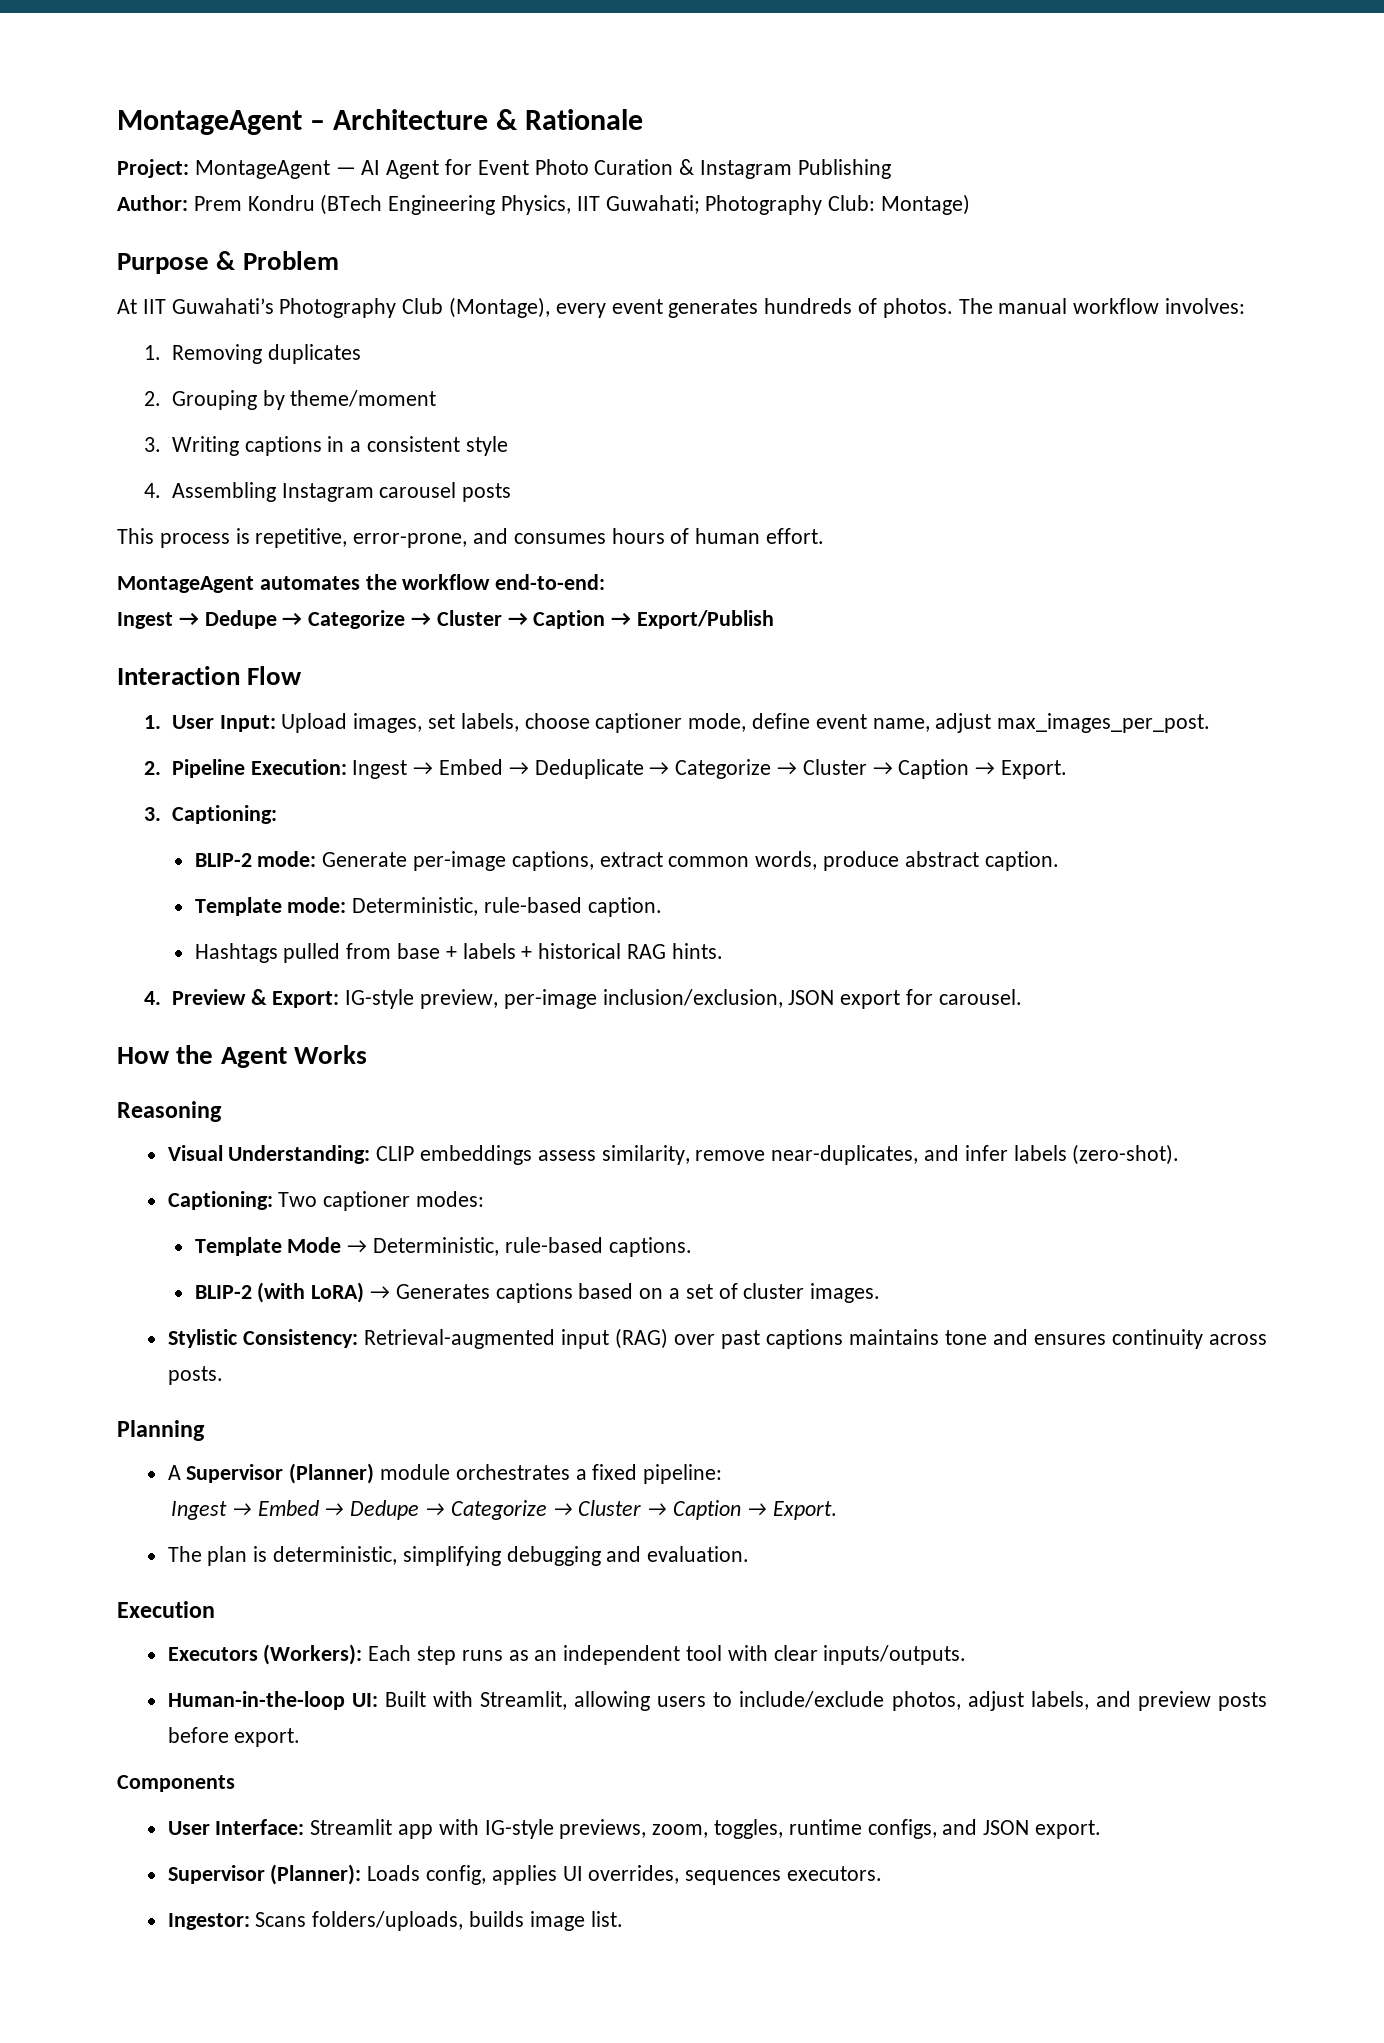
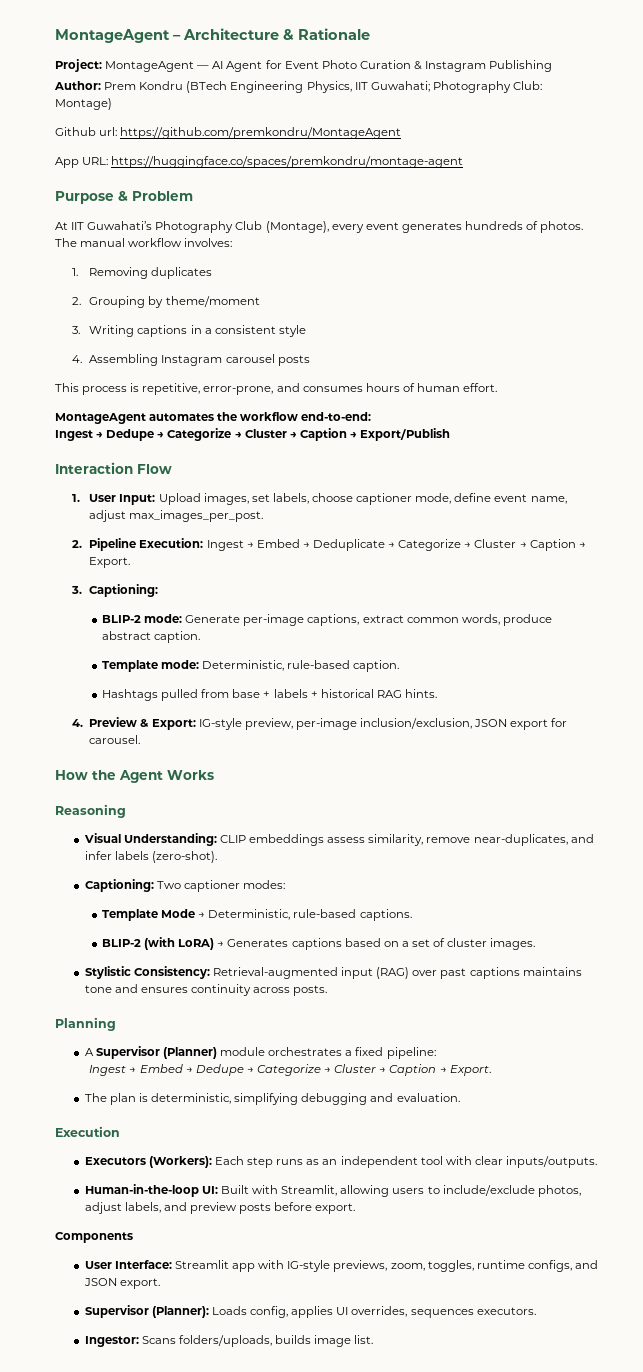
+ Github url: https://github.com/premkondru/MontageAgent
+ App URL: https://huggingface.co/spaces/premkondru/montage-agent

